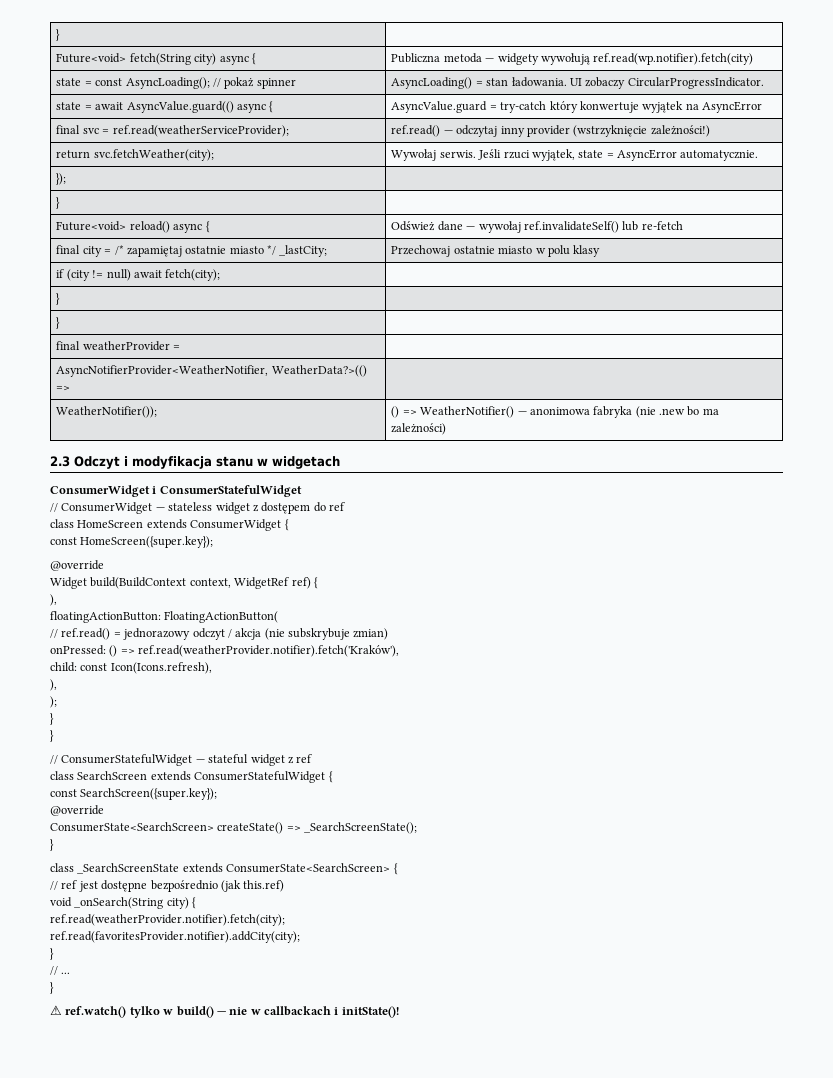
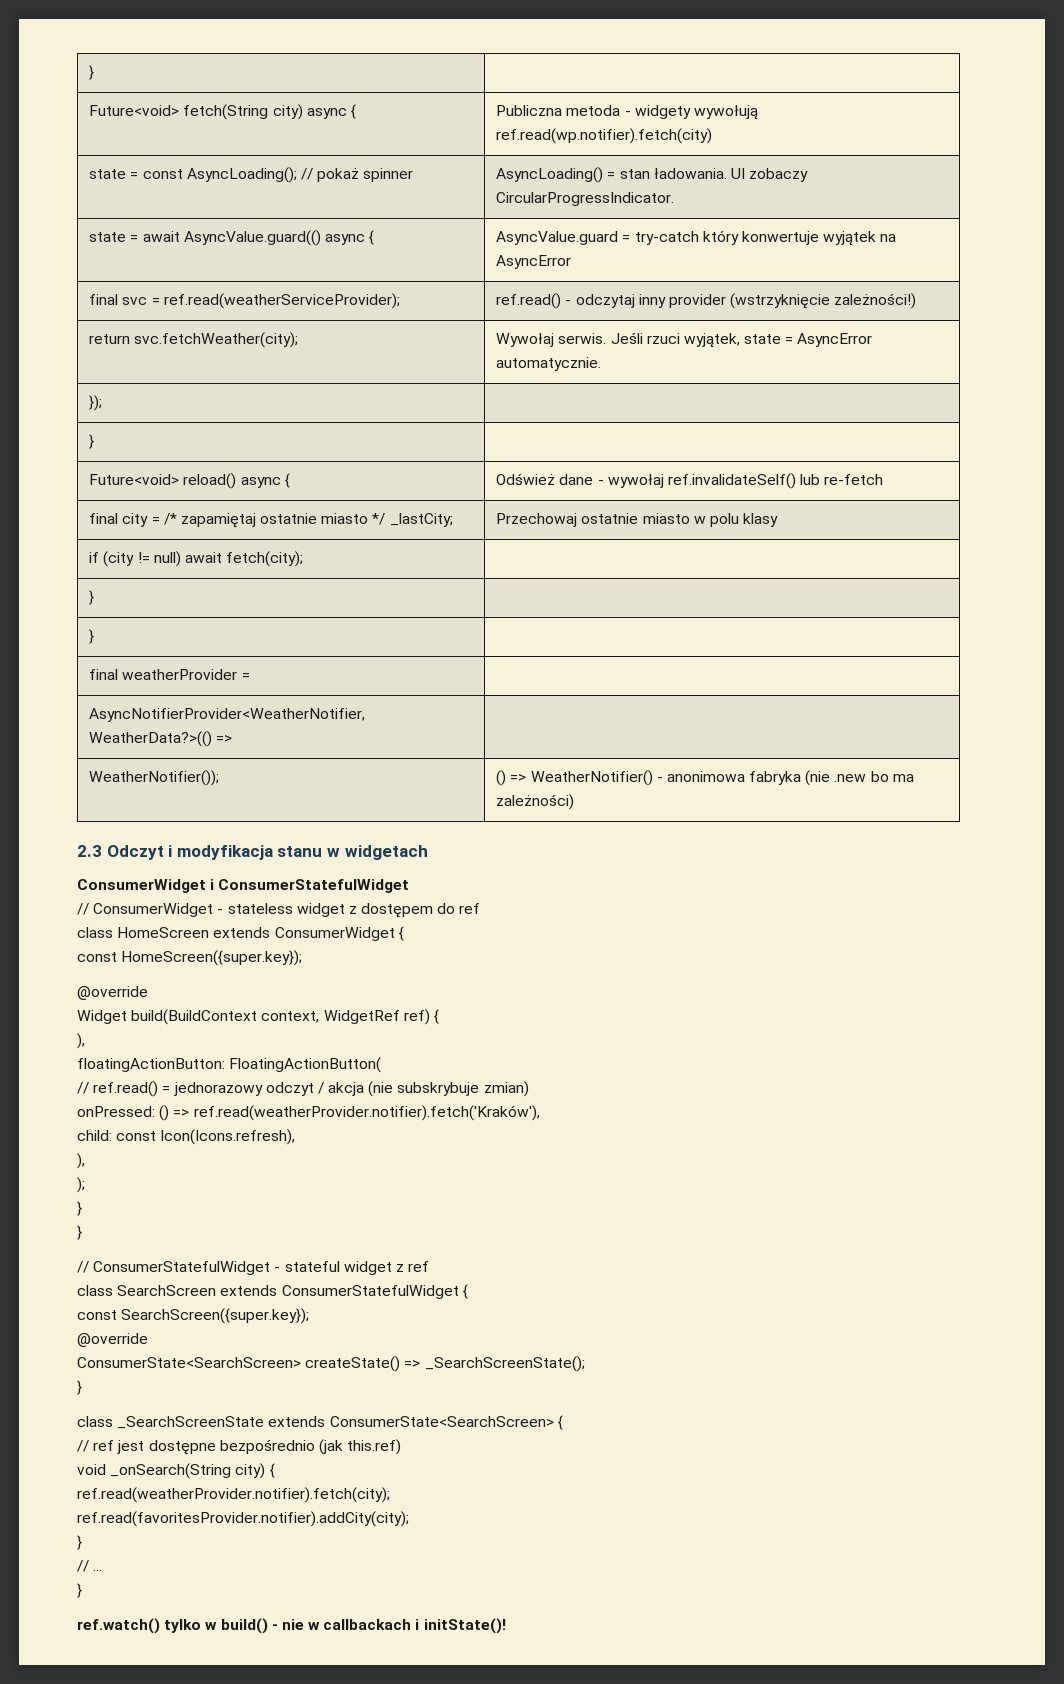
- Future<void> fetch(String city) async { | Publiczna metoda — widgety wywołują ref.read(wp.notifier).fetch(city)
+ Future<void> fetch(String city) async { | Publiczna metoda - widgety wywołują ref.read(wp.notifier).fetch(city)
- final svc = ref.read(weatherServiceProvider); | ref.read() — odczytaj inny provider (wstrzyknięcie zależności!)
+ final svc = ref.read(weatherServiceProvider); | ref.read() - odczytaj inny provider (wstrzyknięcie zależności!)
- Future<void> reload() async { | Odśwież dane — wywołaj ref.invalidateSelf() lub re-fetch
+ Future<void> reload() async { | Odśwież dane - wywołaj ref.invalidateSelf() lub re-fetch
- WeatherNotifier()); | () => WeatherNotifier() — anonimowa fabryka (nie .new bo ma zależności)
+ WeatherNotifier()); | () => WeatherNotifier() - anonimowa fabryka (nie .new bo ma zależności)
- // ConsumerWidget — stateless widget z dostępem do ref
+ // ConsumerWidget - stateless widget z dostępem do ref
- // ConsumerStatefulWidget — stateful widget z ref
+ // ConsumerStatefulWidget - stateful widget z ref
- ⚠ ref.watch() tylko w build() — nie w callbackach i initState()!
+ ref.watch() tylko w build() - nie w callbackach i initState()!

